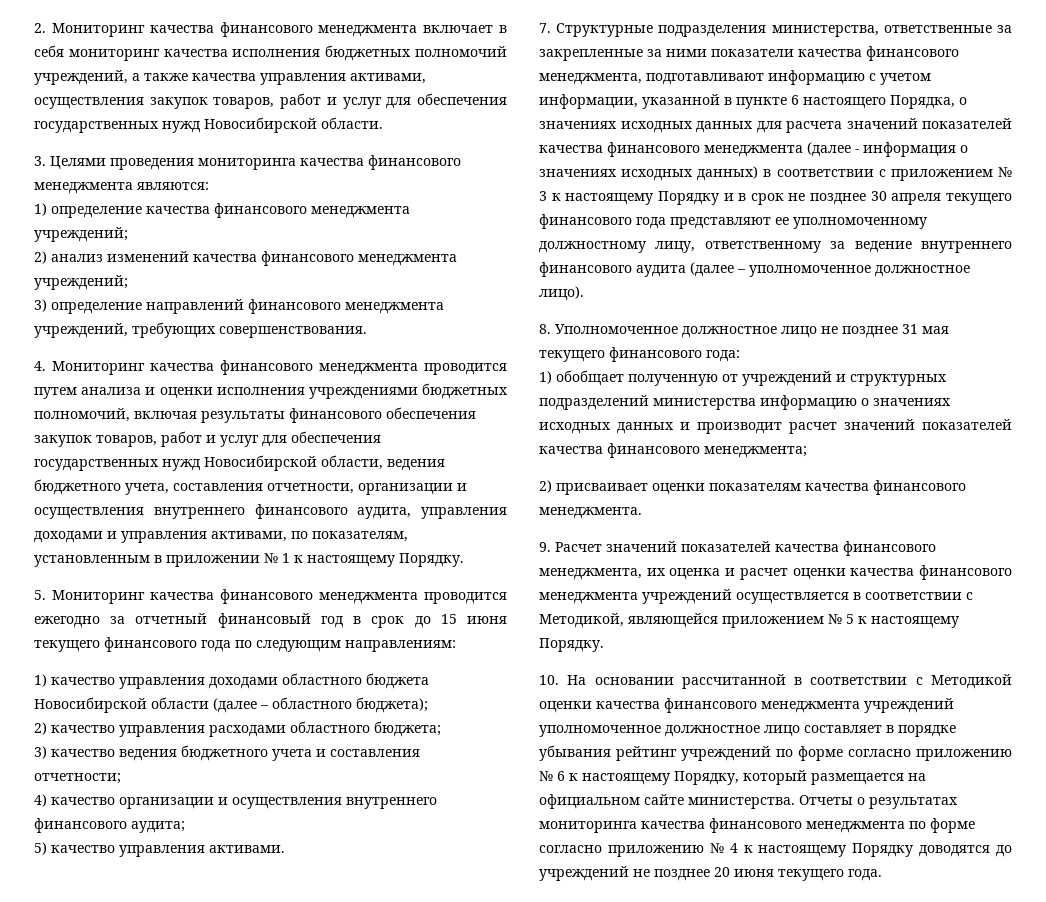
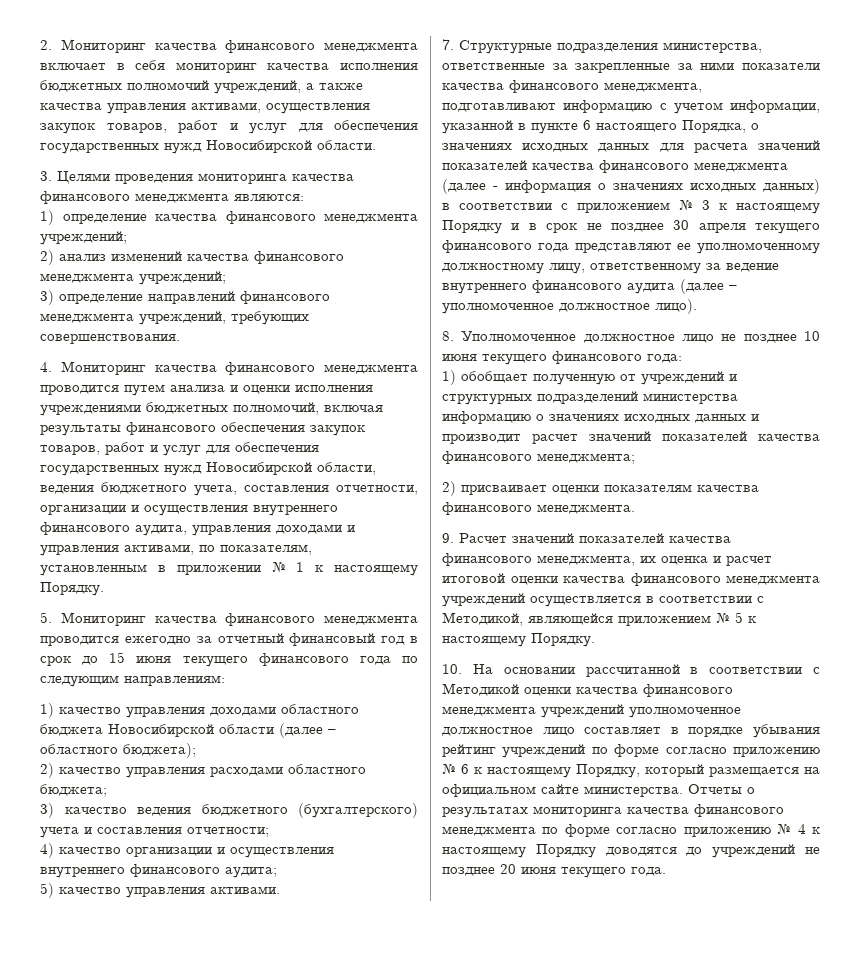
- 3) качество ведения бюджетного учета и составления отчетности;
+ 3) качество ведения бюджетного (бухгалтерского) учета и составления отчетности;
- 8. Уполномоченное должностное лицо не позднее 31 мая текущего финансового года:
+ 8. Уполномоченное должностное лицо не позднее 10 июня текущего финансового года:
- 9. Расчет значений показателей качества финансового менеджмента, их оценка и расчет оценки качества финансового менеджмента учреждений осуществляется в соответствии с Методикой, являющейся приложением № 5 к настоящему Порядку.
+ 9. Расчет значений показателей качества финансового менеджмента, их оценка и расчет итоговой оценки качества финансового менеджмента учреждений осуществляется в соответствии с Методикой, являющейся приложением № 5 к настоящему Порядку.

